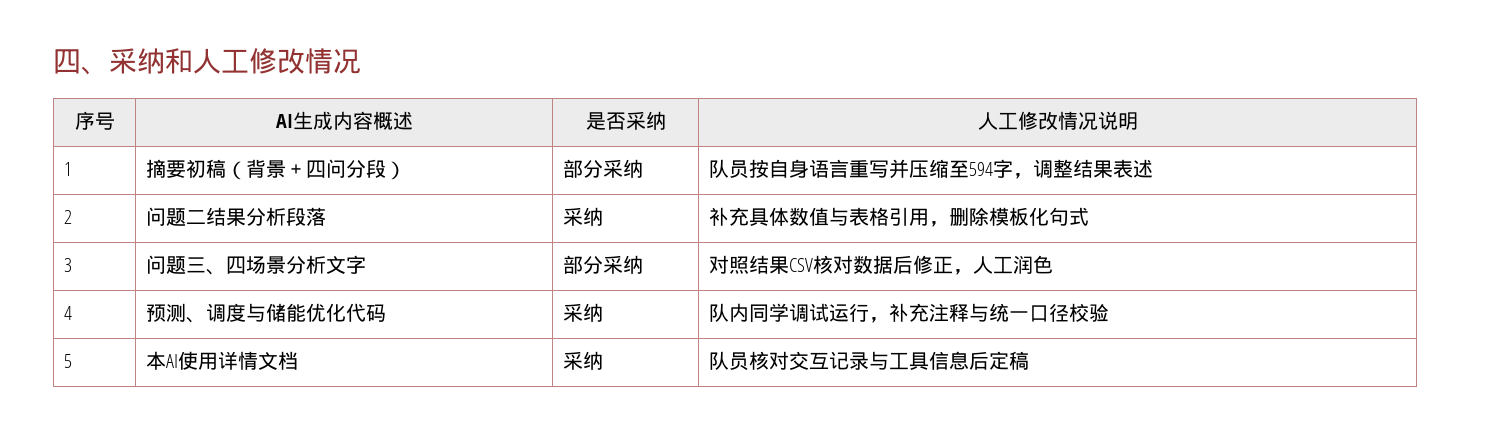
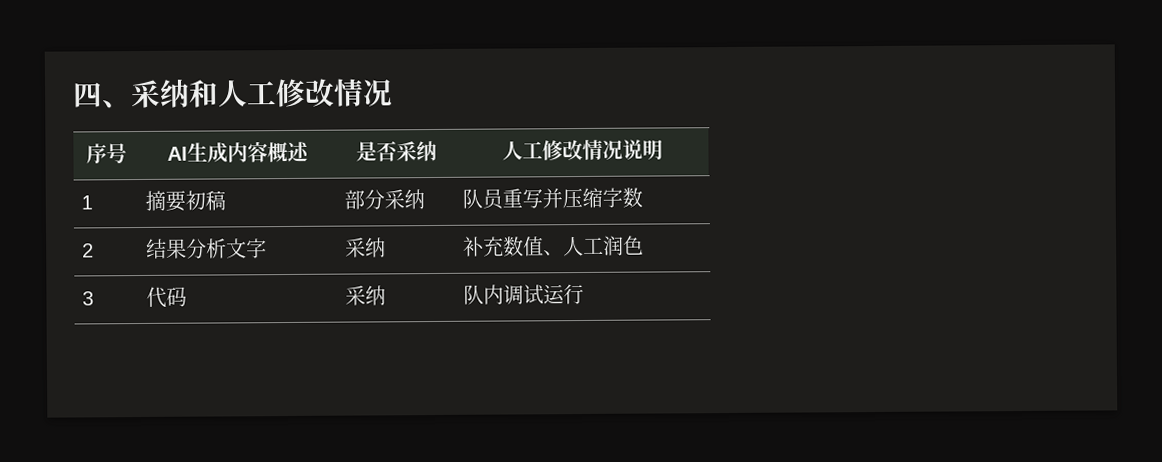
- 1 | 摘要初稿（背景＋四问分段） | 部分采纳 | 队员按自身语言重写并压缩至594字，调整结果表述
+ 1 | 摘要初稿 | 部分采纳 | 队员重写并压缩字数
- 2 | 问题二结果分析段落 | 采纳 | 补充具体数值与表格引用，删除模板化句式
- 3 | 问题三、四场景分析文字 | 部分采纳 | 对照结果CSV核对数据后修正，人工润色
- 4 | 预测、调度与储能优化代码 | 采纳 | 队内同学调试运行，补充注释与统一口径校验
- 5 | 本AI使用详情文档 | 采纳 | 队员核对交互记录与工具信息后定稿
+ 2 | 结果分析文字 | 采纳 | 补充数值、人工润色
+ 3 | 代码 | 采纳 | 队内调试运行

